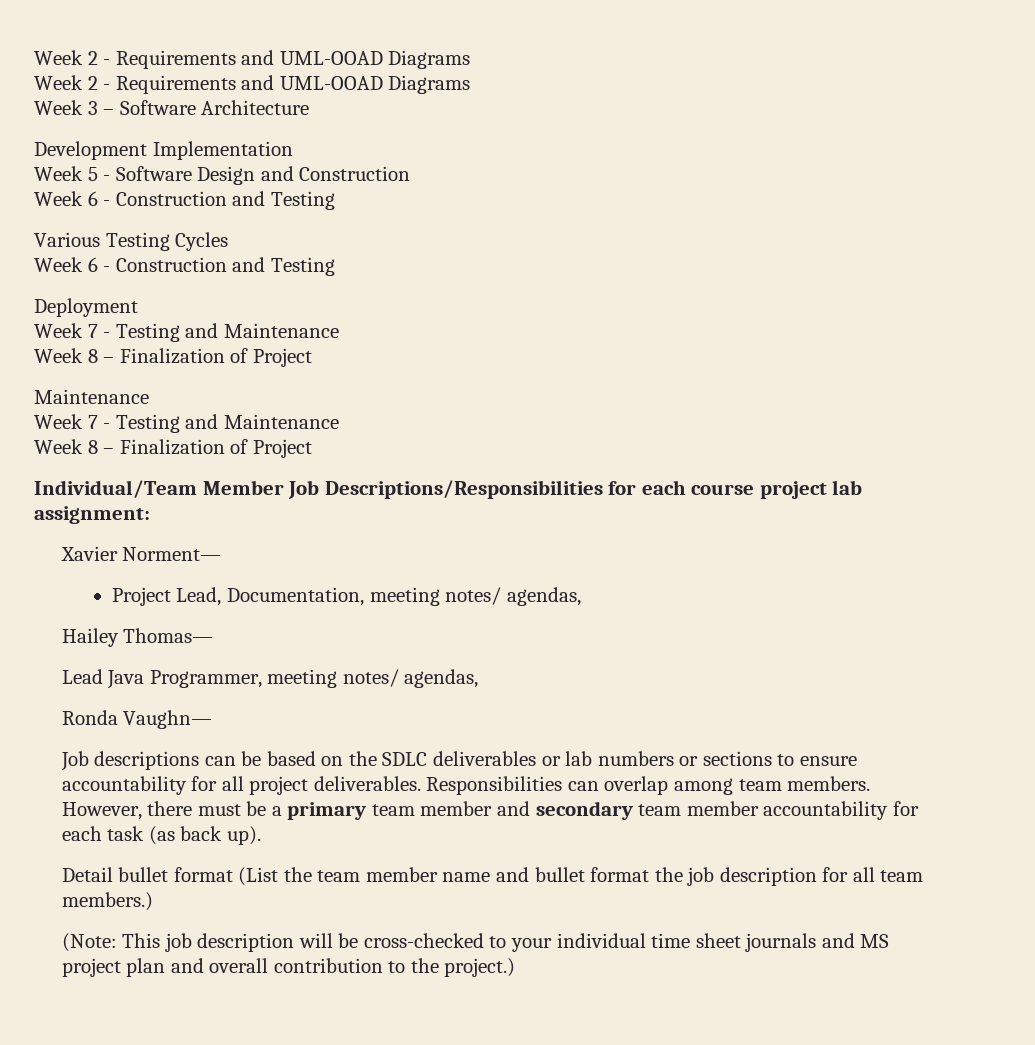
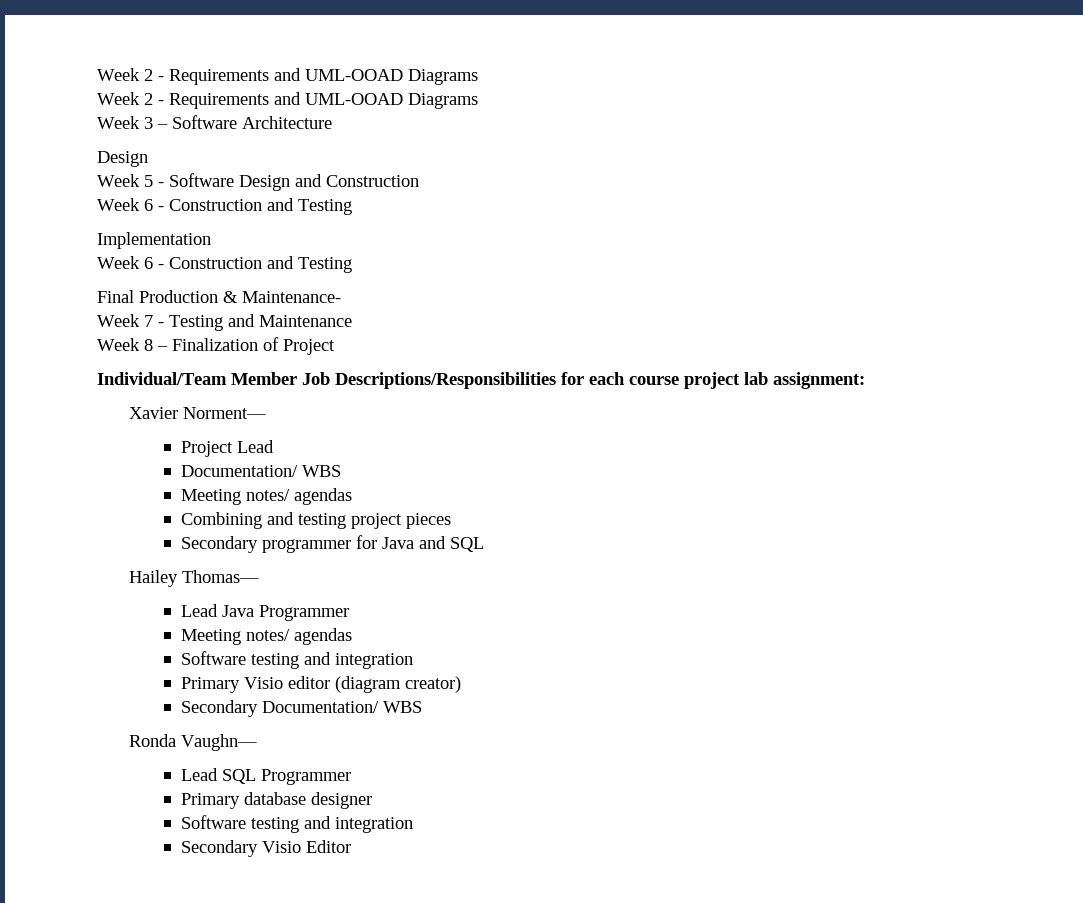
  Week 3 – Software Architecture
- Development Implementation
+ Design
- Various Testing Cycles
+ Implementation
  Week 6 - Construction and Testing
- Deployment
- Week 7 - Testing and Maintenance
- Week 8 – Finalization of Project
- Maintenance
+ Final Production & Maintenance-
- Project Lead, Documentation, meeting notes/ agendas,
+ Project Lead
+ Documentation/ WBS
+ Meeting notes/ agendas
+ Combining and testing project pieces
+ Secondary programmer for Java and SQL
  Hailey Thomas—
- Lead Java Programmer, meeting notes/ agendas,
+ Lead Java Programmer
+ Meeting notes/ agendas
+ Software testing and integration
+ Primary Visio editor (diagram creator)
+ Secondary Documentation/ WBS
  Ronda Vaughn—
- Job descriptions can be based on the SDLC deliverables or lab numbers or sections to ensure accountability for all project deliverables. Responsibilities can overlap among team members. However, there must be a primary team member and secondary team member accountability for each task (as back up).
- Detail bullet format (List the team member name and bullet format the job description for all team members.)
- (Note: This job description will be cross-checked to your individual time sheet journals and MS project plan and overall contribution to the project.)
+ Lead SQL Programmer
+ Primary database designer
+ Software testing and integration
+ Secondary Visio Editor

